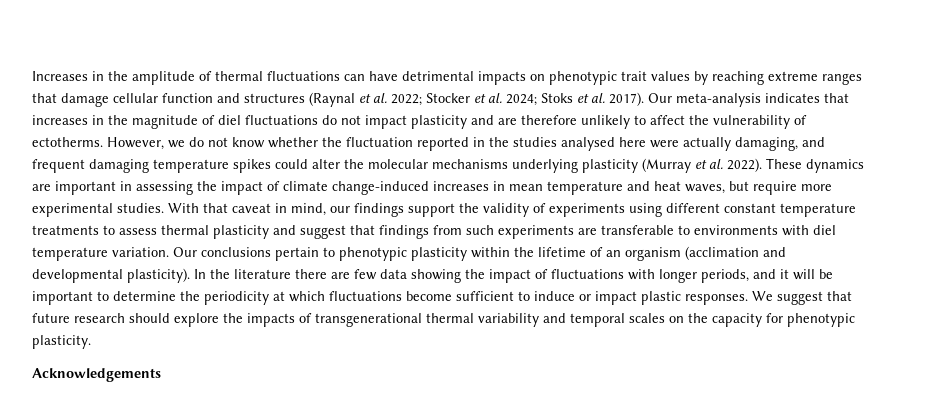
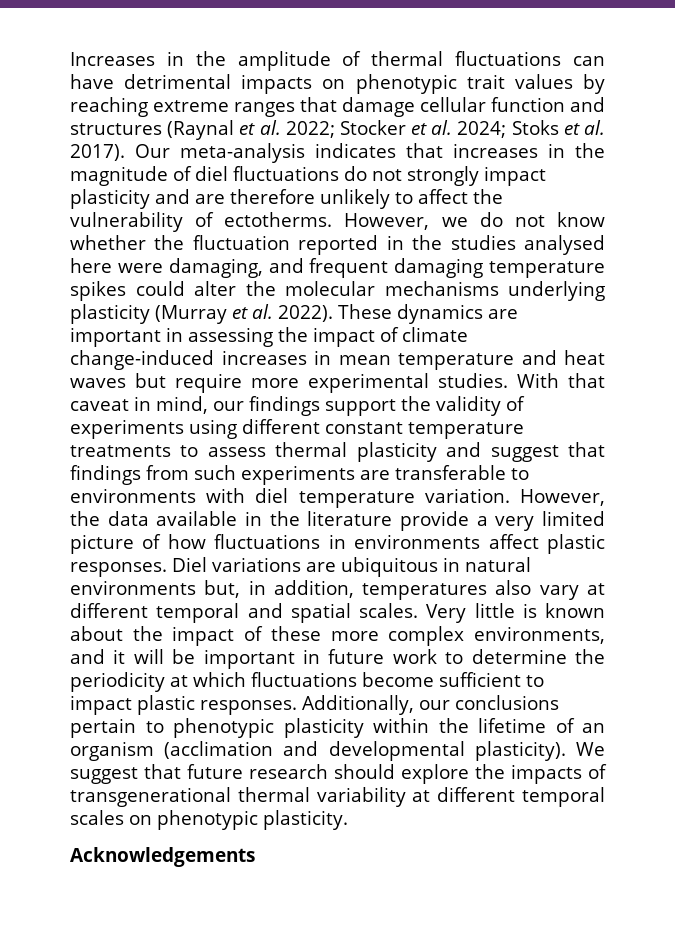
- Our meta-analysis indicates that increases in the magnitude of diel fluctuations do not impact plasticity and are therefore unlikely to affect the vulnerability of ectotherms.
+ Our meta-analysis indicates that increases in the magnitude of diel fluctuations do not strongly impact plasticity and are therefore unlikely to affect the vulnerability of ectotherms.
- However, we do not know whether the fluctuation reported in the studies analysed here were actually damaging, and frequent damaging temperature spikes could alter the molecular mechanisms underlying plasticity (Murray et al. 2022).
+ However, we do not know whether the fluctuation reported in the studies analysed here were damaging, and frequent damaging temperature spikes could alter the molecular mechanisms underlying plasticity (Murray et al. 2022).
- These dynamics are important in assessing the impact of climate change-induced increases in mean temperature and heat waves, but require more experimental studies.
+ These dynamics are important in assessing the impact of climate change-induced increases in mean temperature and heat waves but require more experimental studies.
- Our conclusions pertain to phenotypic plasticity within the lifetime of an organism (acclimation and developmental plasticity).
+ However, the data available in the literature provide a very limited picture of how fluctuations in environments affect plastic responses. Diel variations are ubiquitous in natural environments but, in addition, temperatures also vary at different temporal and spatial scales. Very little is known about the impact of these more complex environments, and it will be important in future work to determine the periodicity at which fluctuations become sufficient to impact plastic responses. Additionally, our conclusions pertain to phenotypic plasticity within the lifetime of an organism (acclimation and developmental plasticity).
- In the literature there are few data showing the impact of fluctuations with longer periods, and it will be important to determine the periodicity at which fluctuations become sufficient to induce or impact plastic responses.
- We suggest that future research should explore the impacts of transgenerational thermal variability and temporal scales on the capacity for phenotypic plasticity.
+ We suggest that future research should explore the impacts of transgenerational thermal variability at different temporal scales on phenotypic plasticity.

